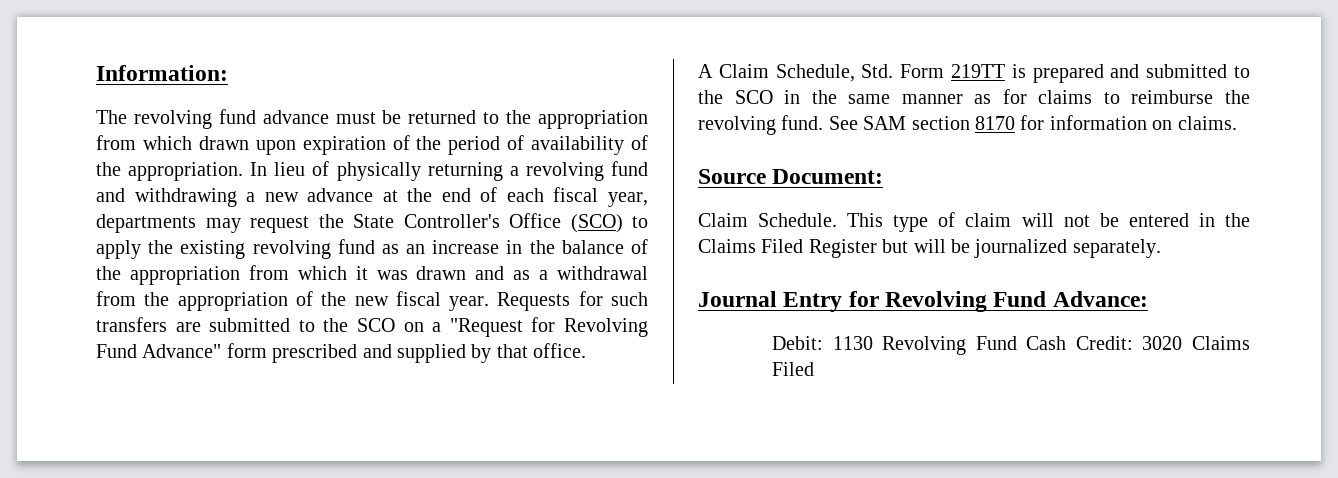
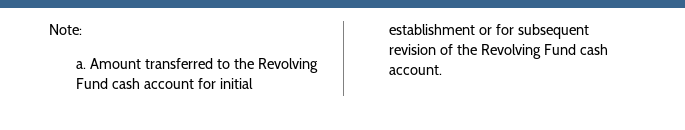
- Information:
- The revolving fund advance must be returned to the appropriation from which drawn upon expiration of the period of availability of the appropriation. In lieu of physically returning a revolving fund and withdrawing a new advance at the end of each fiscal year, departments may request the State Controller's Office (SCO) to apply the existing revolving fund as an increase in the balance of the appropriation from which it was drawn and as a withdrawal from the appropriation of the new fiscal year. Requests for such transfers are submitted to the SCO on a "Request for Revolving Fund Advance" form prescribed and supplied by that office.
- A Claim Schedule, Std. Form 219TT is prepared and submitted to the SCO in the same manner as for claims to reimburse the revolving fund. See SAM section 8170 for information on claims.
- Source Document:
- Claim Schedule. This type of claim will not be entered in the Claims Filed Register but will be journalized separately.
- Journal Entry for Revolving Fund Advance:
- Debit: 1130 Revolving Fund Cash Credit: 3020 Claims Filed
+ Note:
+ a. Amount transferred to the Revolving Fund cash account for initial establishment or for subsequent revision of the Revolving Fund cash account.

